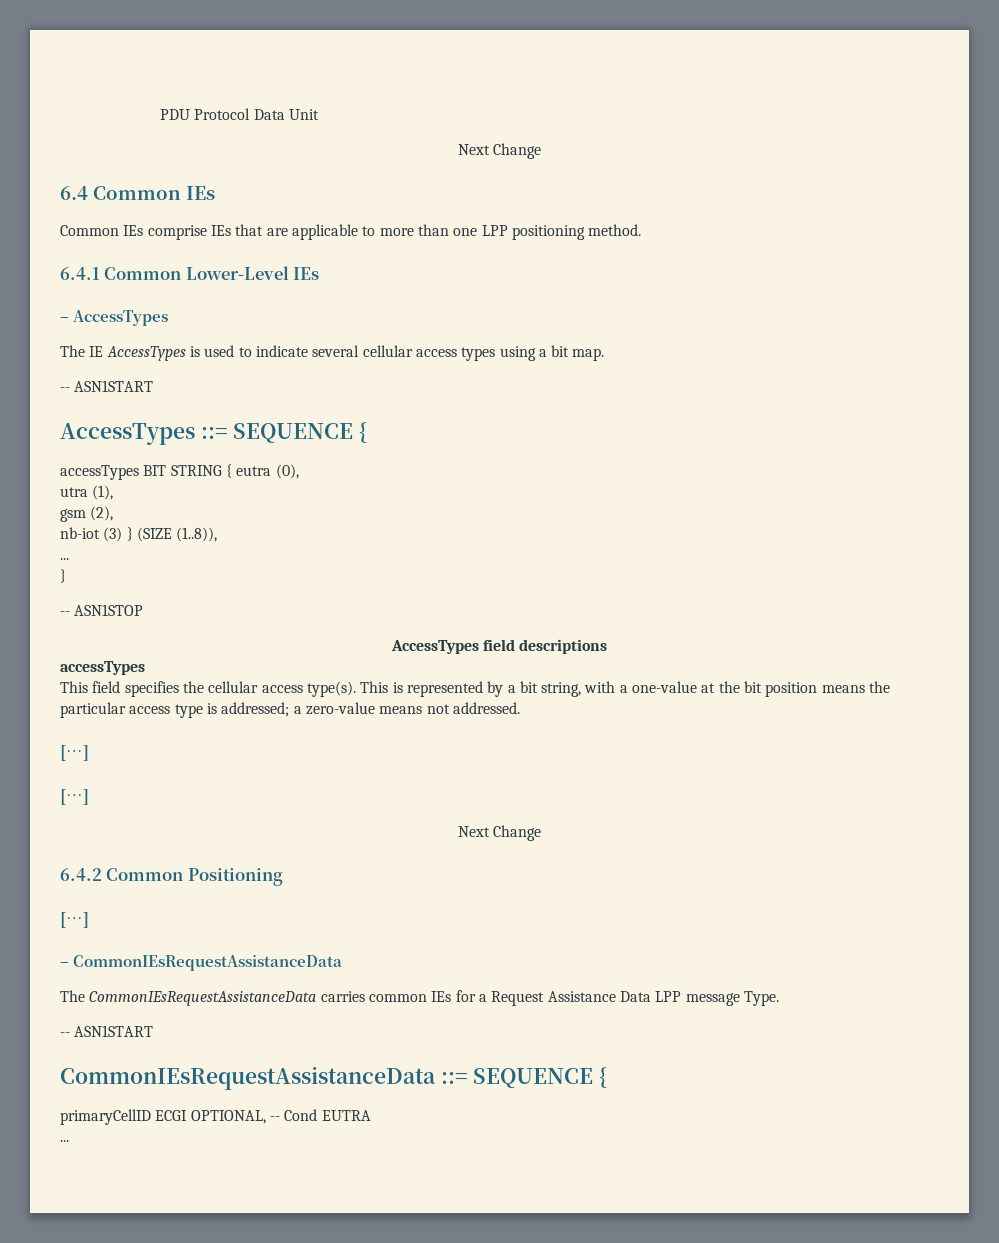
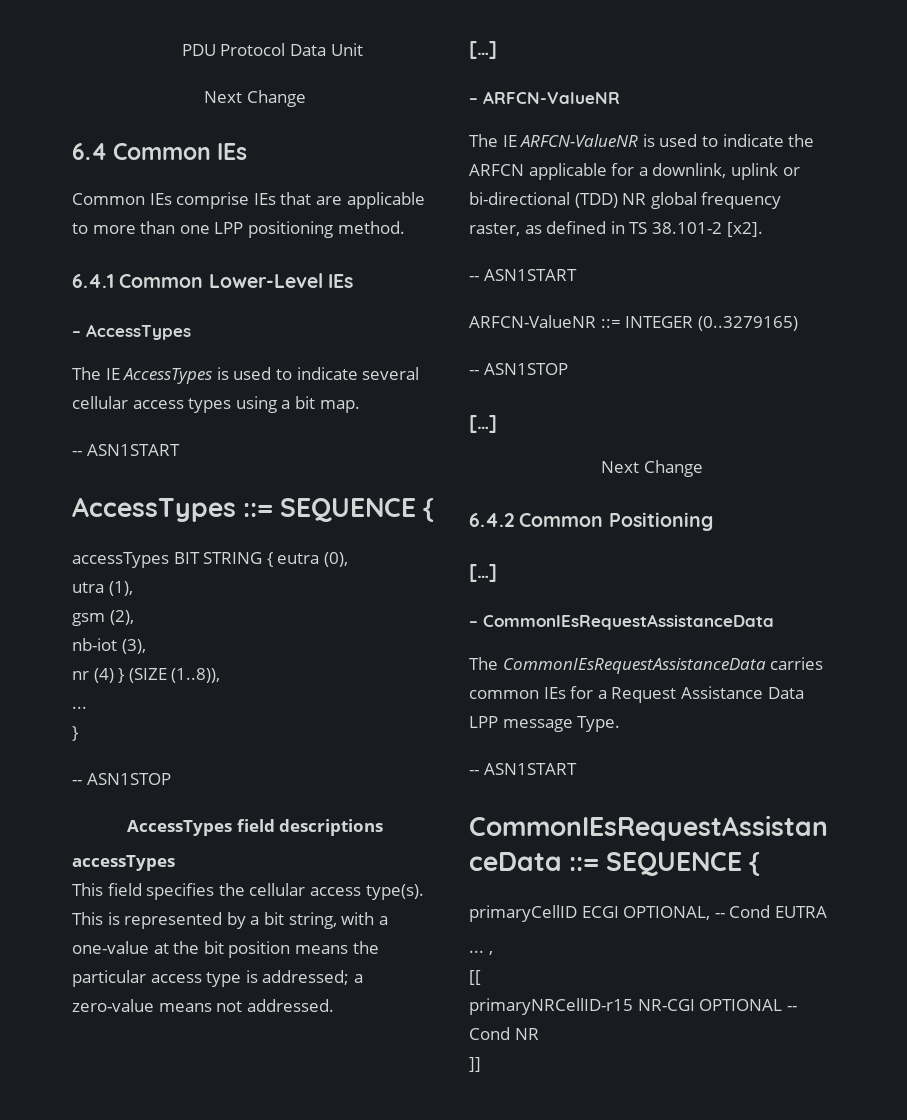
- nb-iot (3) } (SIZE (1..8)),
+ nb-iot (3),
+ nr (4) } (SIZE (1..8)),
+ – ARFCN-ValueNR
+ The IE ARFCN-ValueNR is used to indicate the ARFCN applicable for a downlink, uplink or bi-directional (TDD) NR global frequency raster, as defined in TS 38.101-2 [x2].
+ -- ASN1START
+ ARFCN-ValueNR ::= INTEGER (0..3279165)
+ -- ASN1STOP
  primaryCellID ECGI OPTIONAL, -- Cond EUTRA
- ...
+ ... ,
+ [[
+ primaryNRCellID-r15 NR-CGI OPTIONAL -- Cond NR
+ ]]

